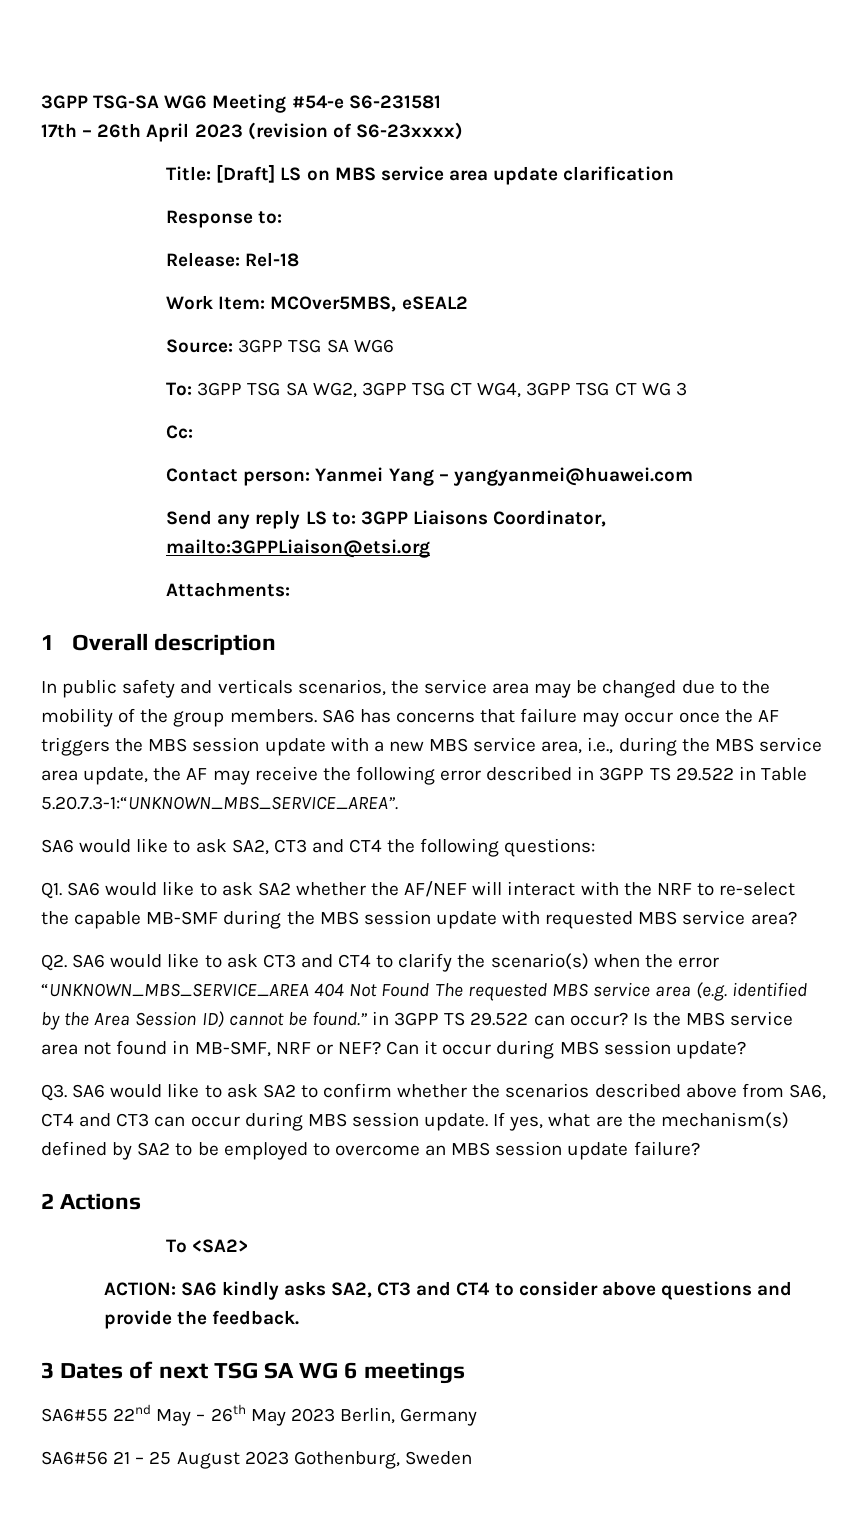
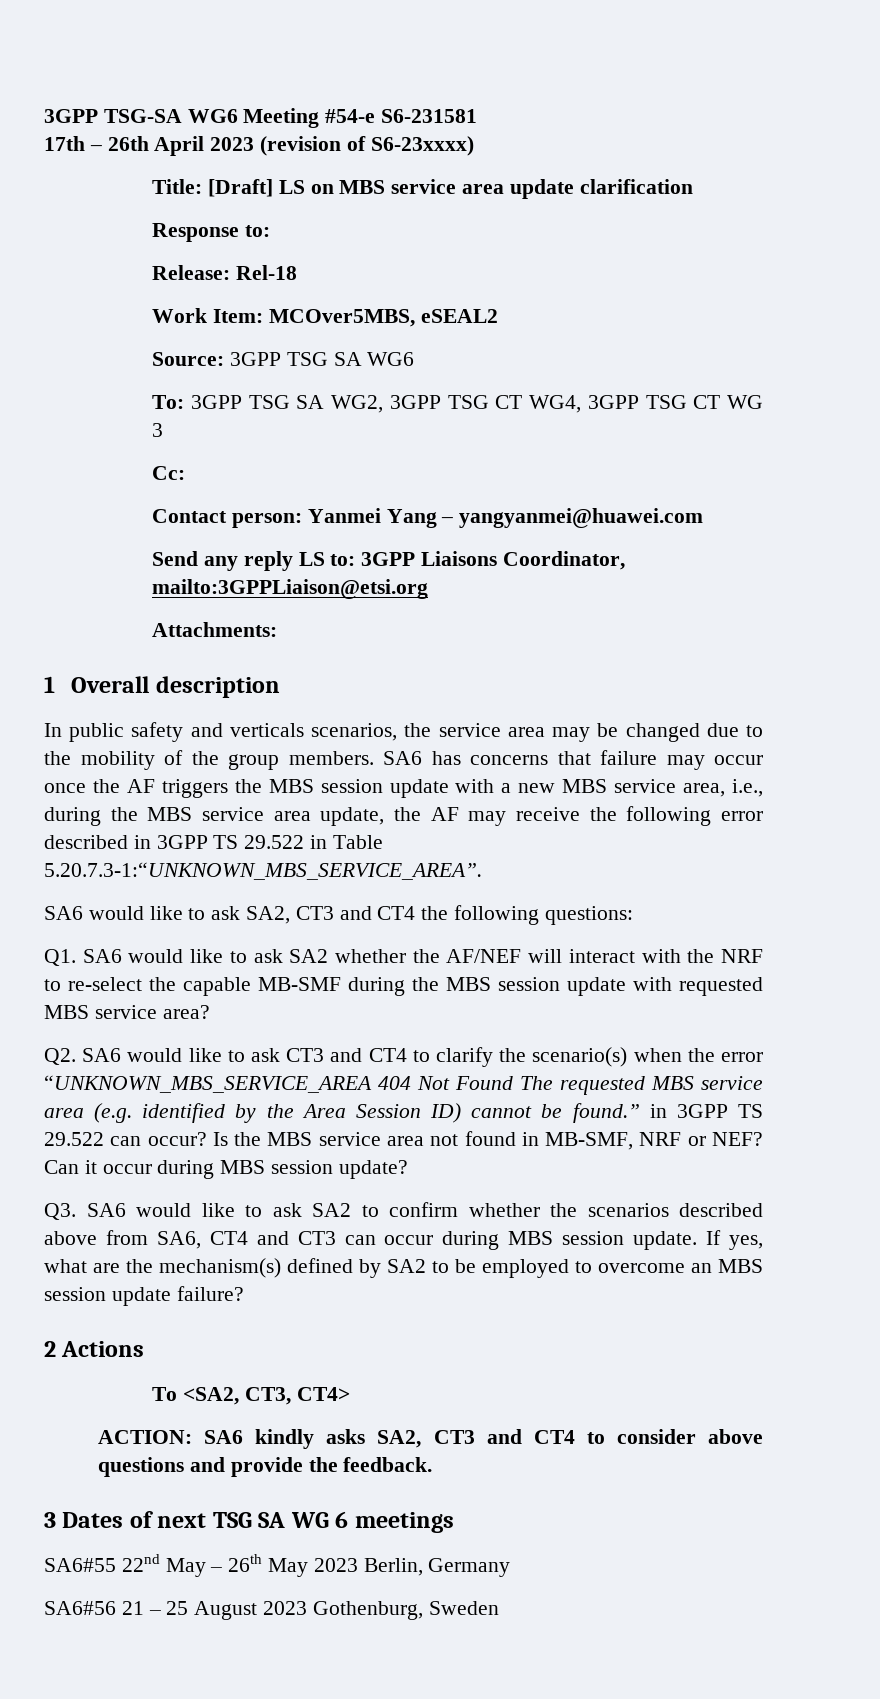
- To <SA2>
+ To <SA2, CT3, CT4>

